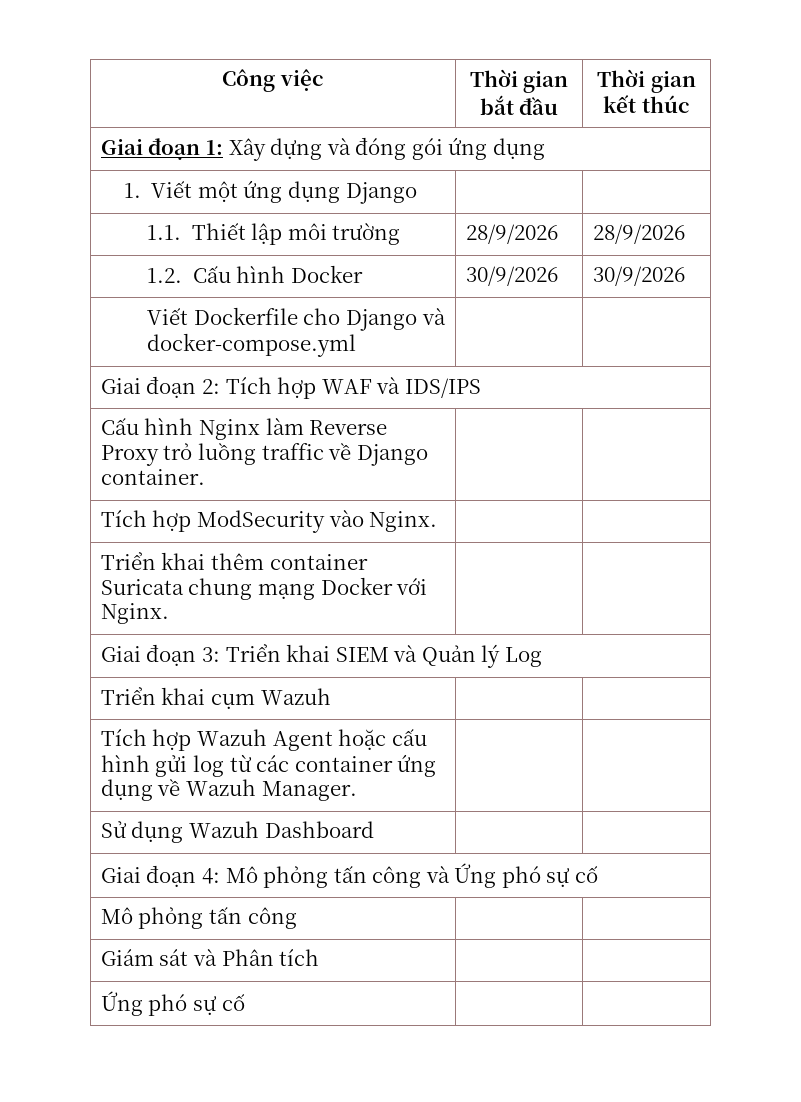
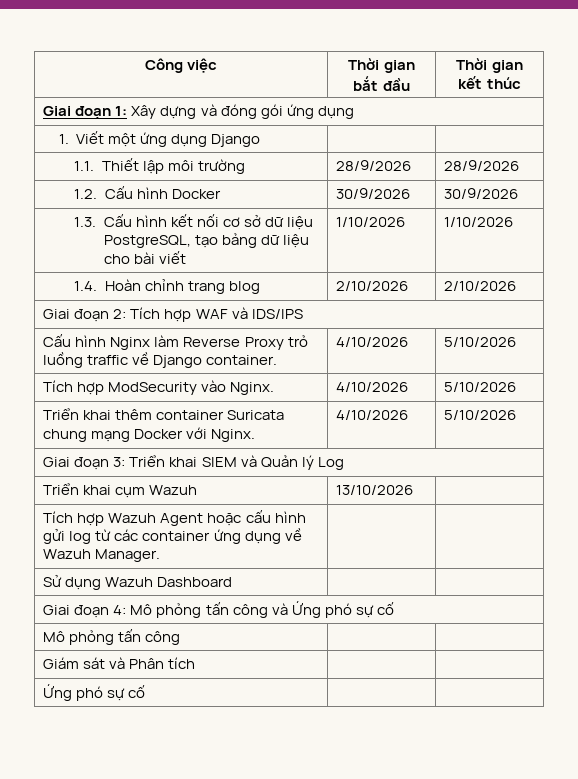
- Viết Dockerfile cho Django và docker-compose.yml | |
+ 1.3. Cấu hình kết nối cơ sở dữ liệu PostgreSQL, tạo bảng dữ liệu cho bài viết | 1/10/2026 | 1/10/2026
+ 1.4. Hoàn chỉnh trang blog | 2/10/2026 | 2/10/2026
- Cấu hình Nginx làm Reverse Proxy trỏ luồng traffic về Django container. | |
+ Cấu hình Nginx làm Reverse Proxy trỏ luồng traffic về Django container. | 4/10/2026 | 5/10/2026
- Tích hợp ModSecurity vào Nginx. | |
+ Tích hợp ModSecurity vào Nginx. | 4/10/2026 | 5/10/2026
- Triển khai thêm container Suricata chung mạng Docker với Nginx. | |
+ Triển khai thêm container Suricata chung mạng Docker với Nginx. | 4/10/2026 | 5/10/2026
- Triển khai cụm Wazuh | |
+ Triển khai cụm Wazuh | 13/10/2026 |

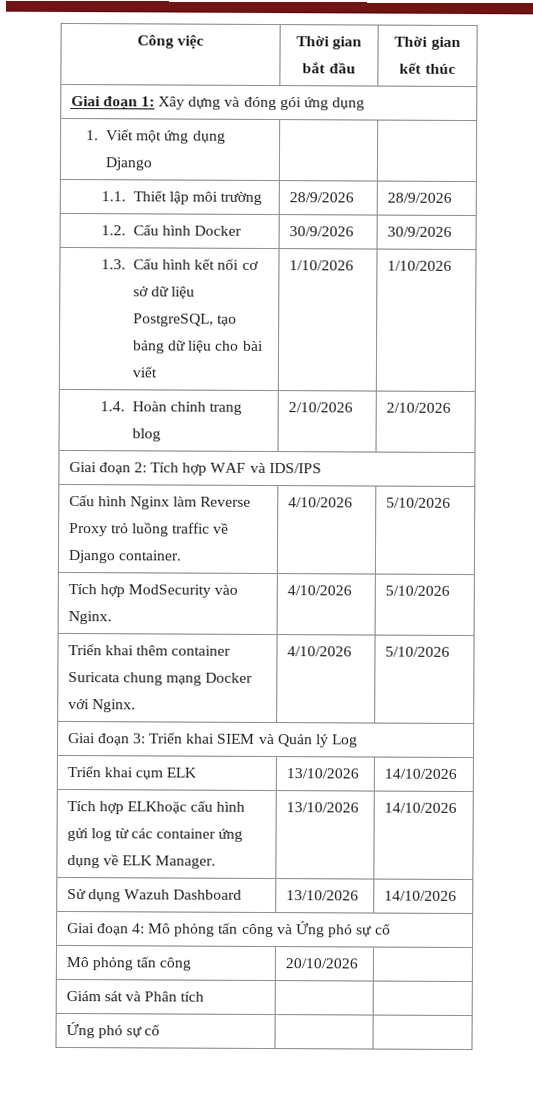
- Triển khai cụm Wazuh | 13/10/2026 |
- Tích hợp Wazuh Agent hoặc cấu hình gửi log từ các container ứng dụng về Wazuh Manager. | |
+ Triển khai cụm ELK | 13/10/2026 | 14/10/2026
+ Tích hợp ELKhoặc cấu hình gửi log từ các container ứng dụng về ELK Manager. | 13/10/2026 | 14/10/2026
- Sử dụng Wazuh Dashboard | |
+ Sử dụng Wazuh Dashboard | 13/10/2026 | 14/10/2026
- Mô phỏng tấn công | |
+ Mô phỏng tấn công | 20/10/2026 |

